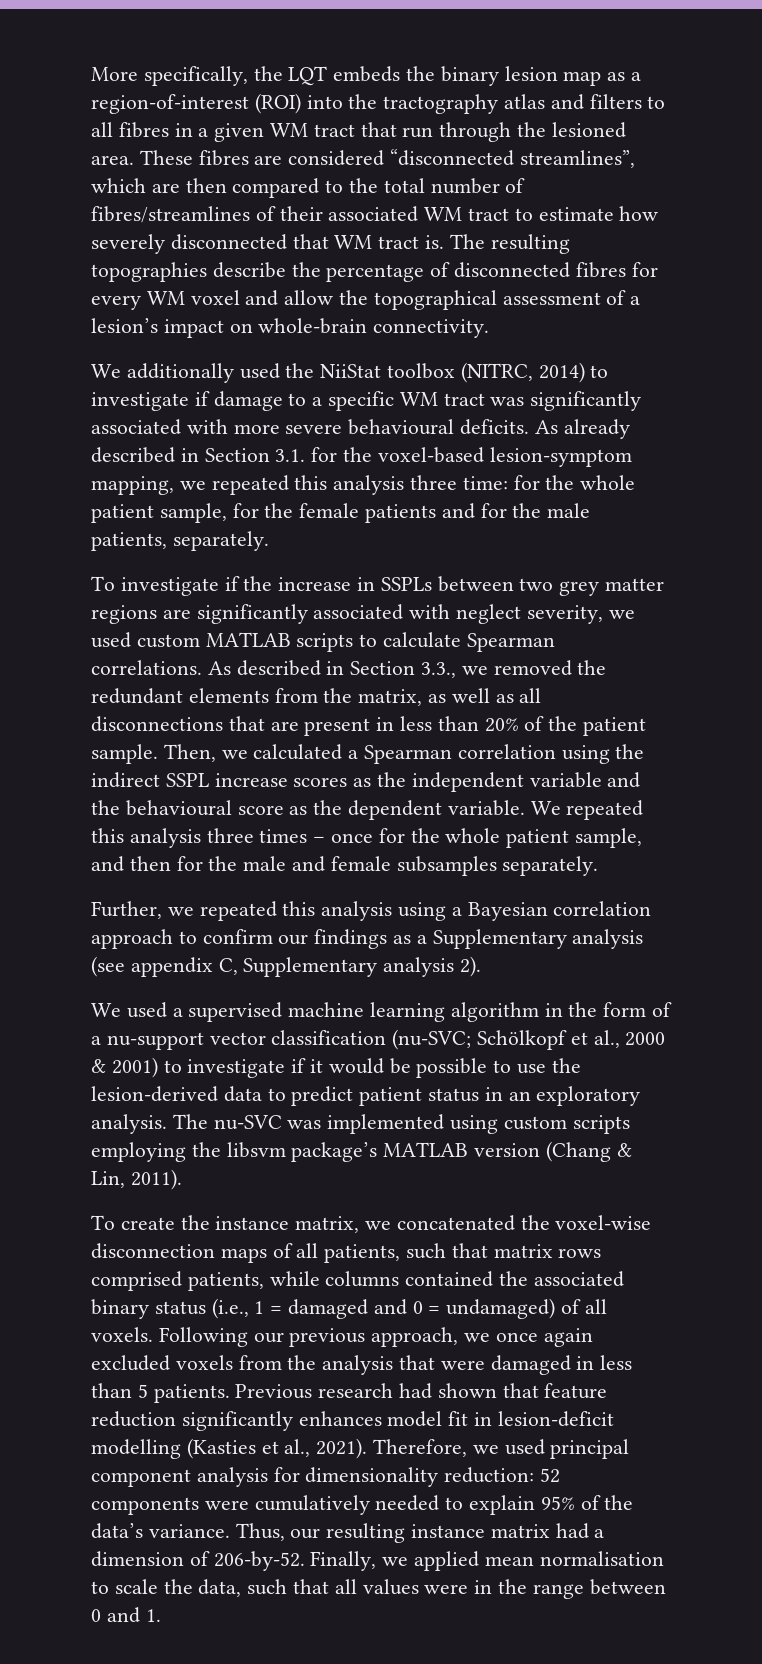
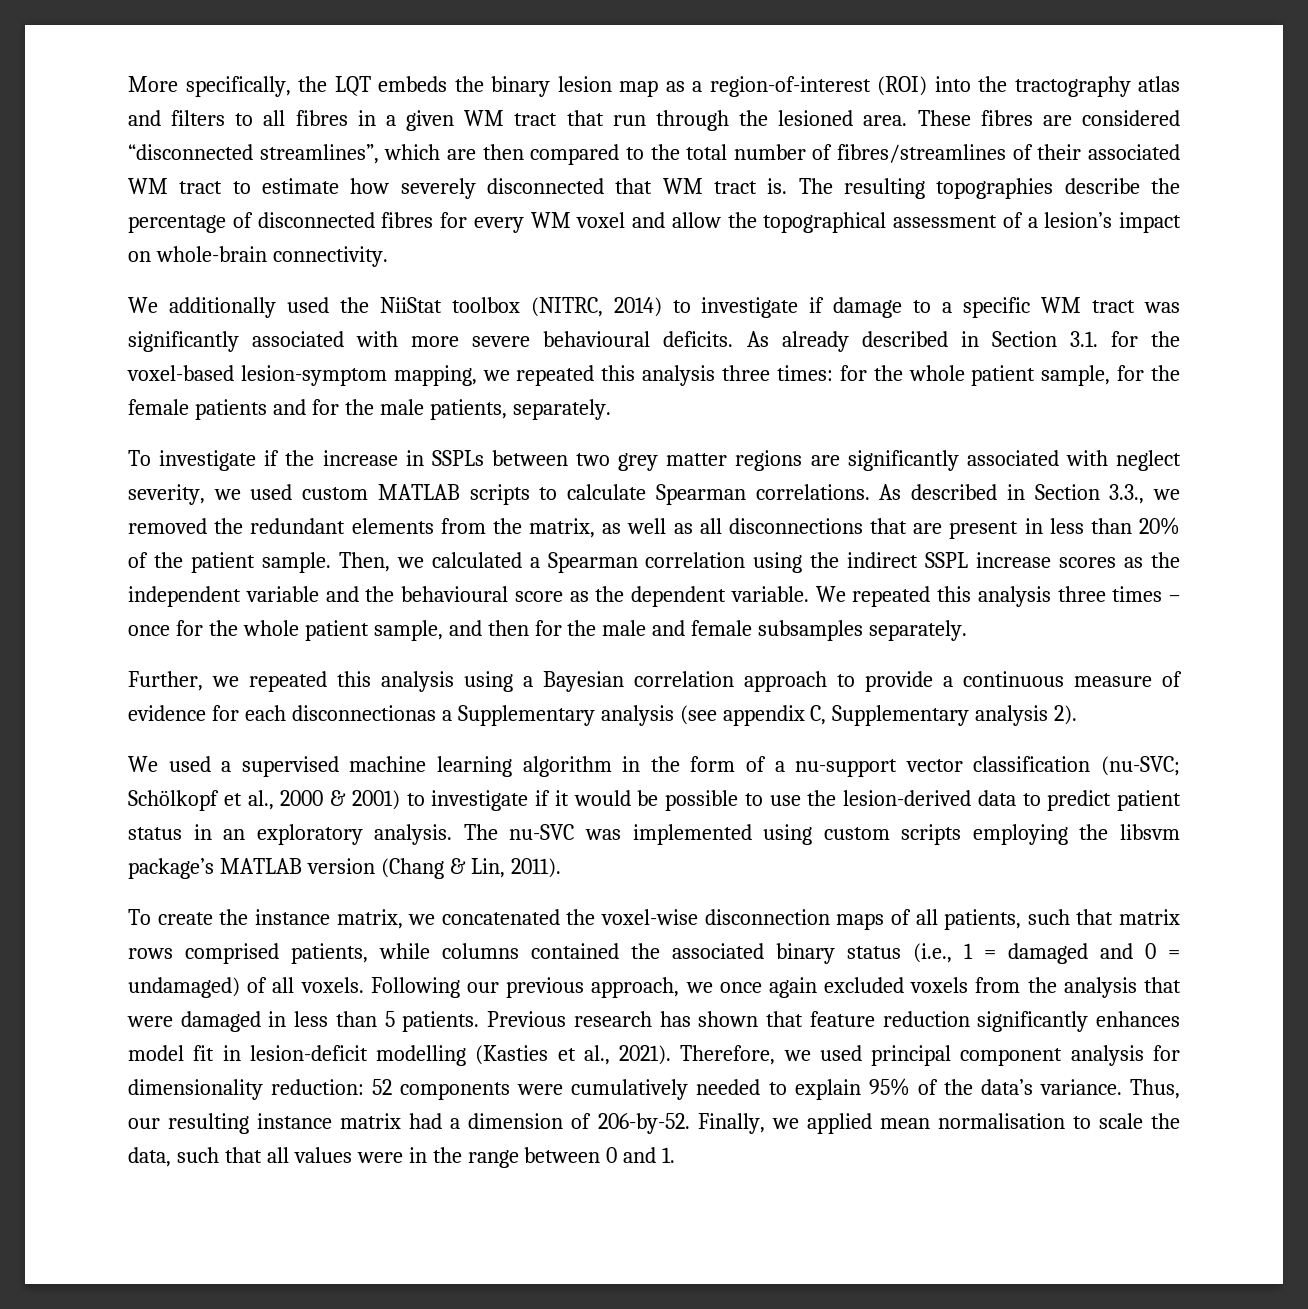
- As already described in Section 3.1. for the voxel-based lesion-symptom mapping, we repeated this analysis three time: for the whole patient sample, for the female patients and for the male patients, separately.
+ As already described in Section 3.1. for the voxel-based lesion-symptom mapping, we repeated this analysis three times: for the whole patient sample, for the female patients and for the male patients, separately.
- Further, we repeated this analysis using a Bayesian correlation approach to confirm our findings as a Supplementary analysis (see appendix C, Supplementary analysis 2).
+ Further, we repeated this analysis using a Bayesian correlation approach to provide a continuous measure of evidence for each disconnectionas a Supplementary analysis (see appendix C, Supplementary analysis 2).
- Previous research had shown that feature reduction significantly enhances model fit in lesion-deficit modelling (Kasties et al., 2021).
+ Previous research has shown that feature reduction significantly enhances model fit in lesion-deficit modelling (Kasties et al., 2021).

